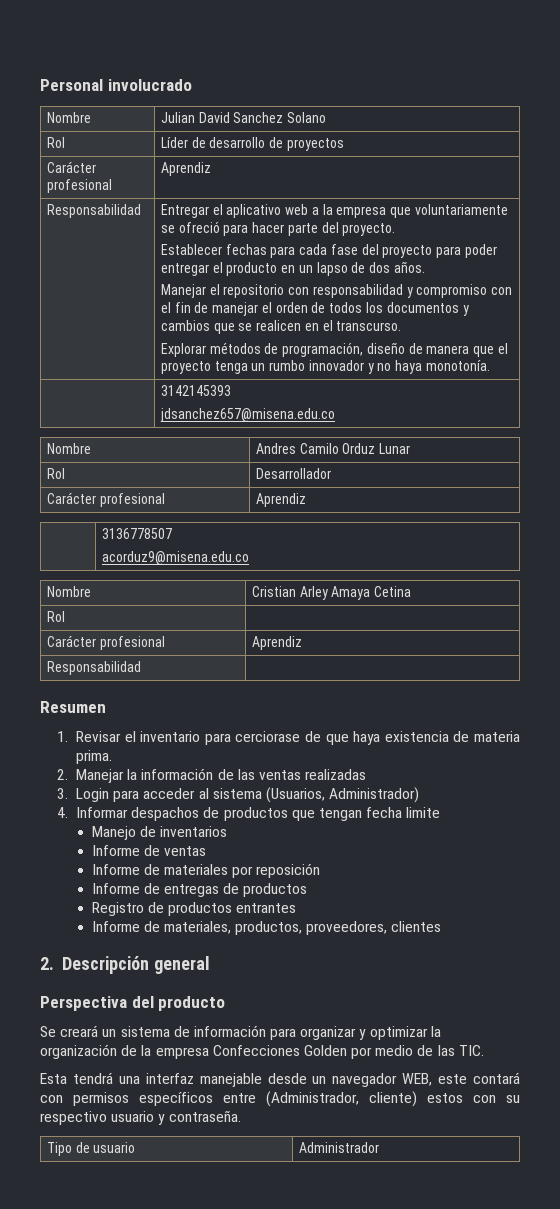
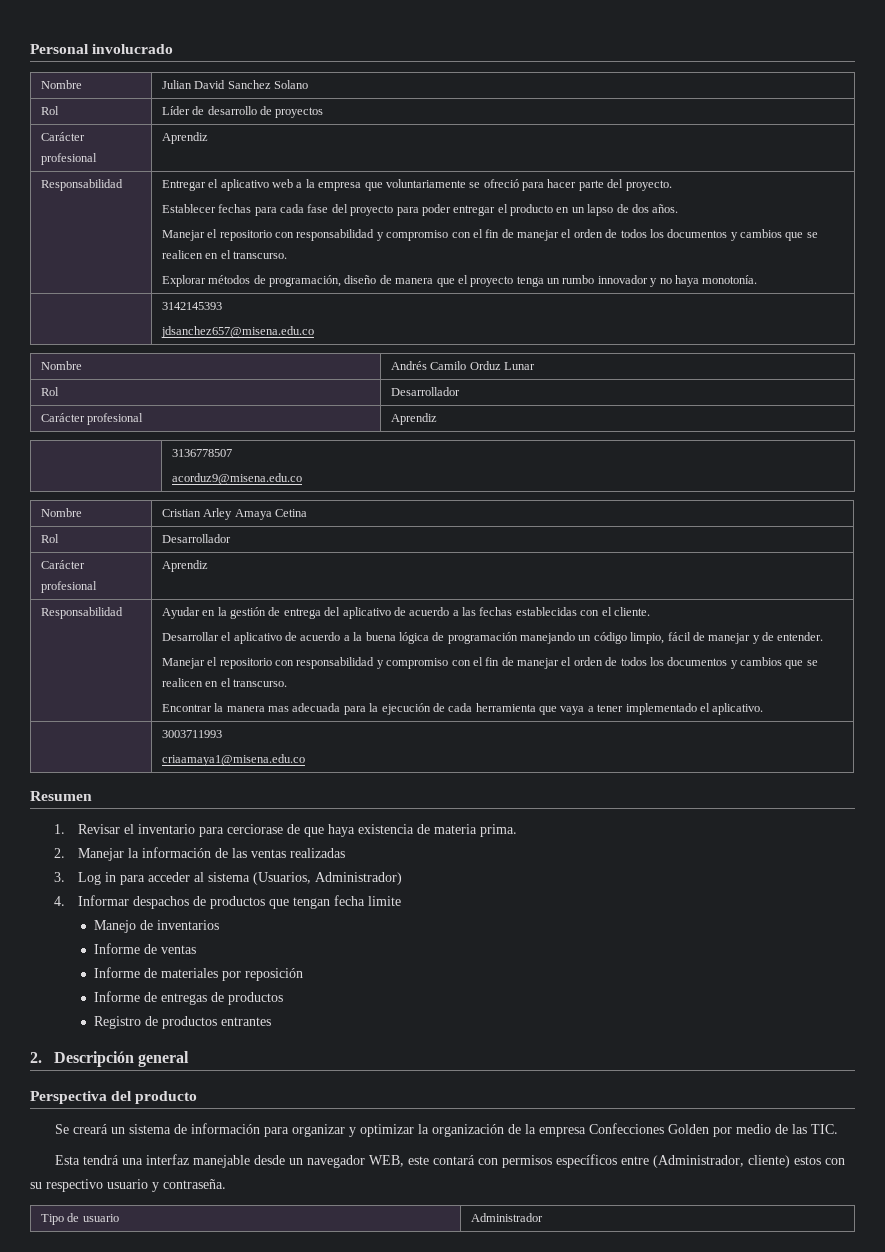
- Nombre | Andres Camilo Orduz Lunar
+ Nombre | Andrés Camilo Orduz Lunar
  Nombre | Cristian Arley Amaya Cetina
- Rol |
+ Rol | Desarrollador
  Carácter profesional | Aprendiz
- Responsabilidad |
+ Responsabilidad | Ayudar en la gestión de entrega del aplicativo de acuerdo a las fechas establecidas con el cliente.
+ Desarrollar el aplicativo de acuerdo a la buena lógica de programación manejando un código limpio, fácil de manejar y de entender.
+ Manejar el repositorio con responsabilidad y compromiso con el fin de manejar el orden de todos los documentos y cambios que se realicen en el transcurso.
+ Encontrar la manera mas adecuada para la ejecución de cada herramienta que vaya a tener implementado el aplicativo.
+ | 3003711993
+ criaamaya1@misena.edu.co
- 3. Login para acceder al sistema (Usuarios, Administrador)
+ 3. Log in para acceder al sistema (Usuarios, Administrador)
- Informe de materiales, productos, proveedores, clientes

